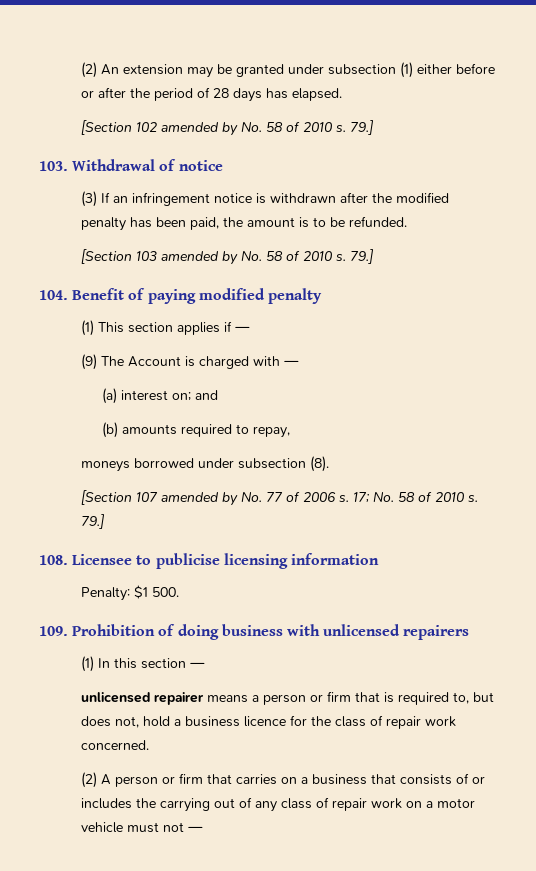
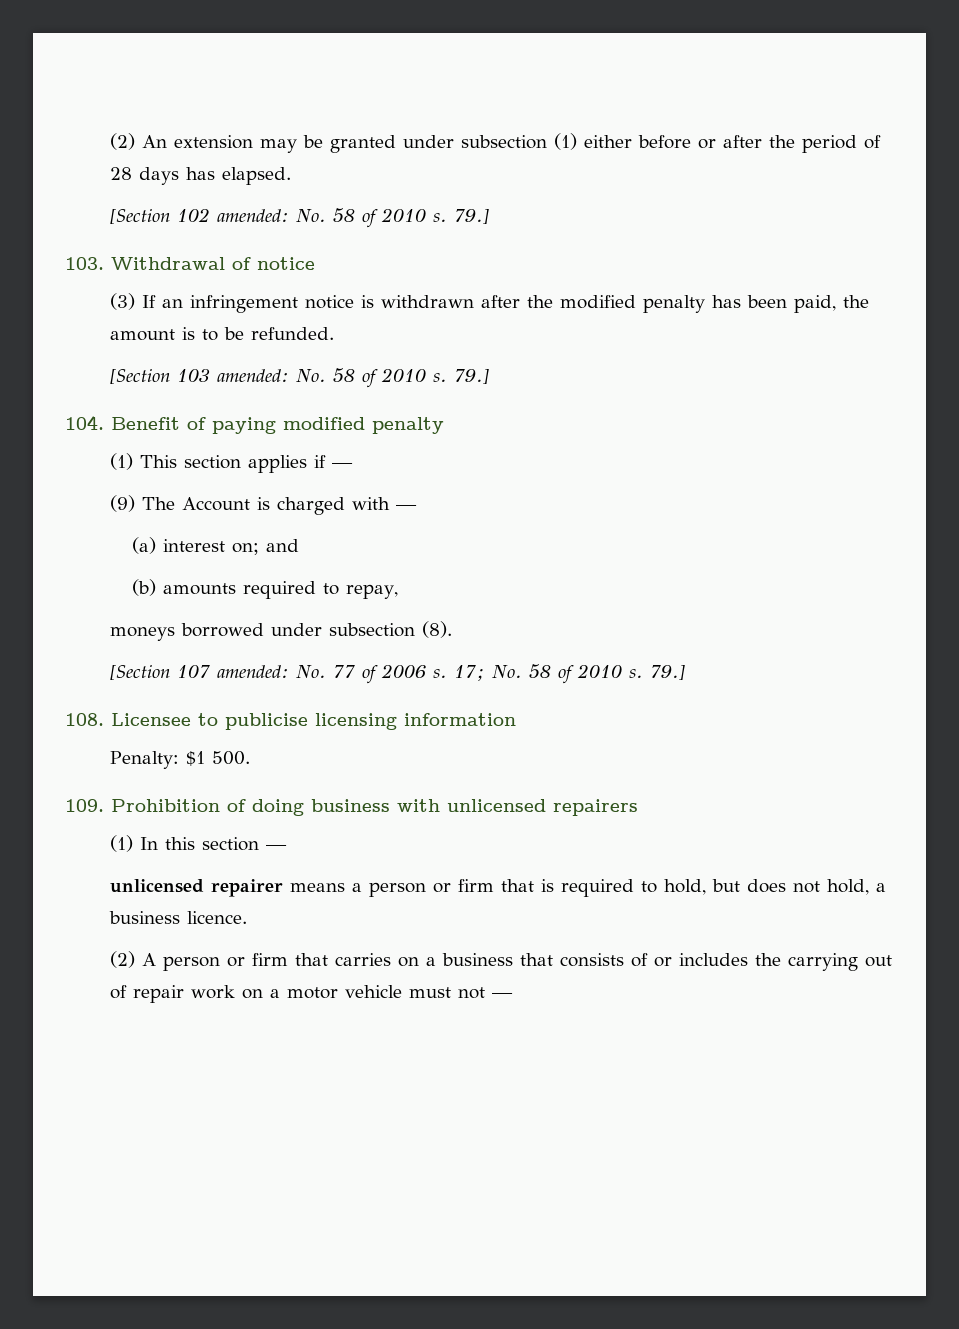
- [Section 102 amended by No. 58 of 2010 s.
+ [Section 102 amended: No. 58 of 2010 s.
- [Section 103 amended by No. 58 of 2010 s.
+ [Section 103 amended: No. 58 of 2010 s.
- [Section 107 amended by No. 77 of 2006 s.
+ [Section 107 amended: No. 77 of 2006 s.
- unlicensed repairer means a person or firm that is required to, but does not, hold a business licence for the class of repair work concerned.
+ unlicensed repairer means a person or firm that is required to hold, but does not hold, a business licence.
- (2) A person or firm that carries on a business that consists of or includes the carrying out of any class of repair work on a motor vehicle must not —
+ (2) A person or firm that carries on a business that consists of or includes the carrying out of repair work on a motor vehicle must not —

